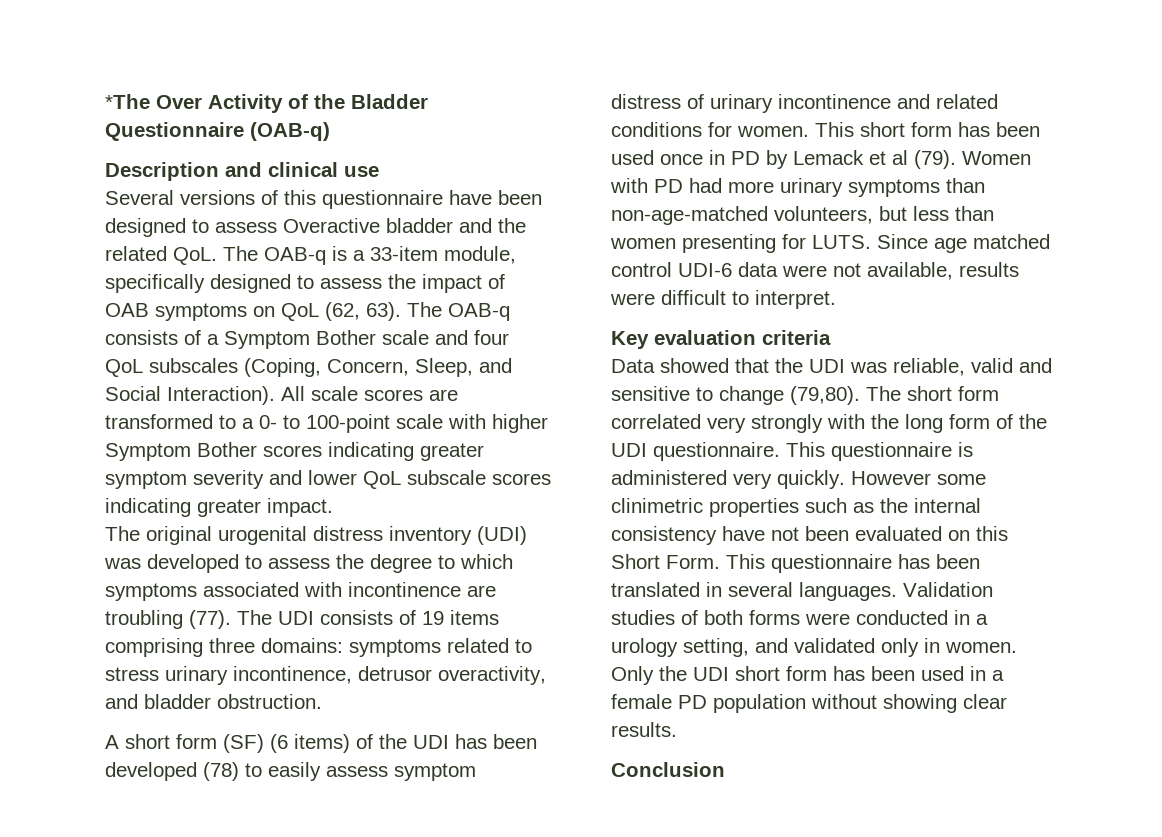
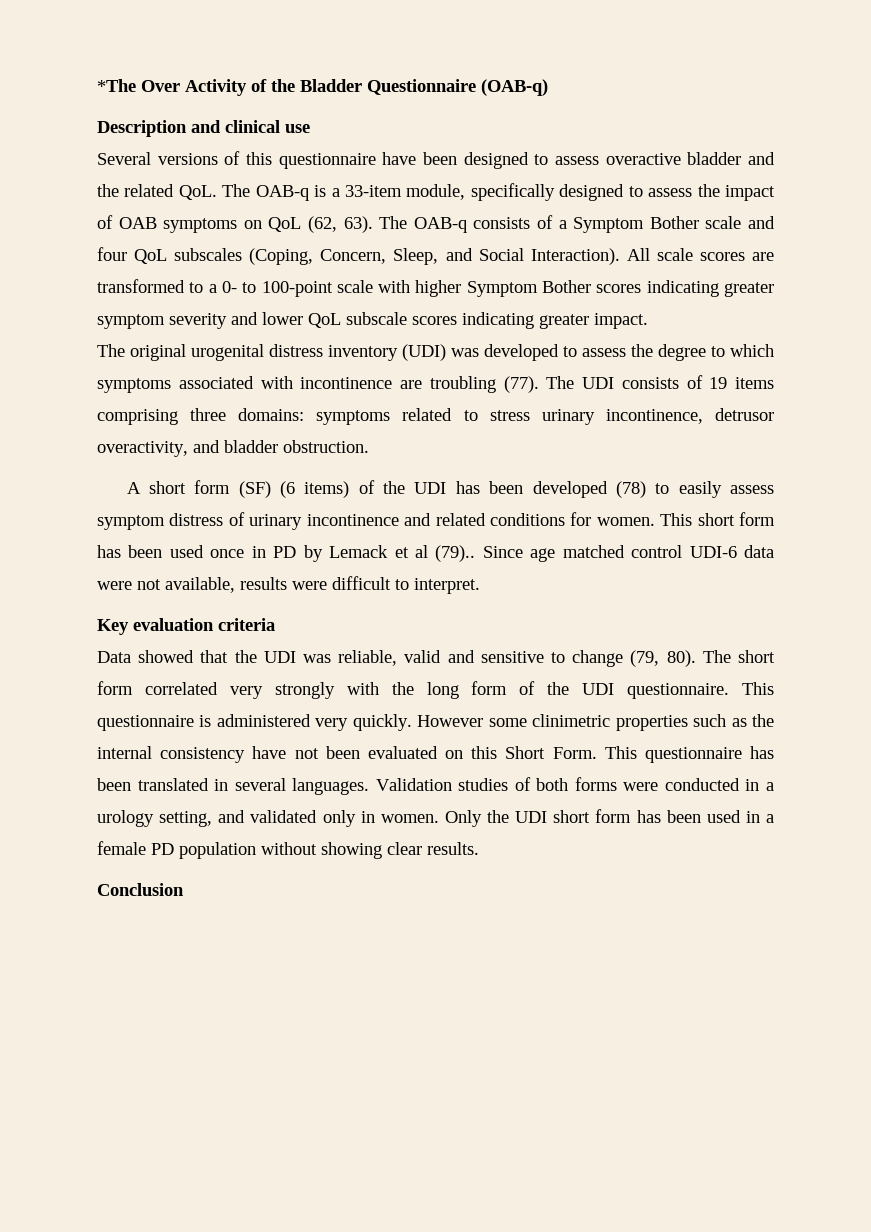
- Several versions of this questionnaire have been designed to assess Overactive bladder and the related QoL. The OAB-q is a 33-item module, specifically designed to assess the impact of OAB symptoms on QoL (62, 63).
+ Several versions of this questionnaire have been designed to assess overactive bladder and the related QoL. The OAB-q is a 33-item module, specifically designed to assess the impact of OAB symptoms on QoL (62, 63).
- This short form has been used once in PD by Lemack et al (79). Women with PD had more urinary symptoms than non-age-matched volunteers, but less than women presenting for LUTS.
+ This short form has been used once in PD by Lemack et al (79)..
- Data showed that the UDI was reliable, valid and sensitive to change (79,80).
+ Data showed that the UDI was reliable, valid and sensitive to change (79, 80).

